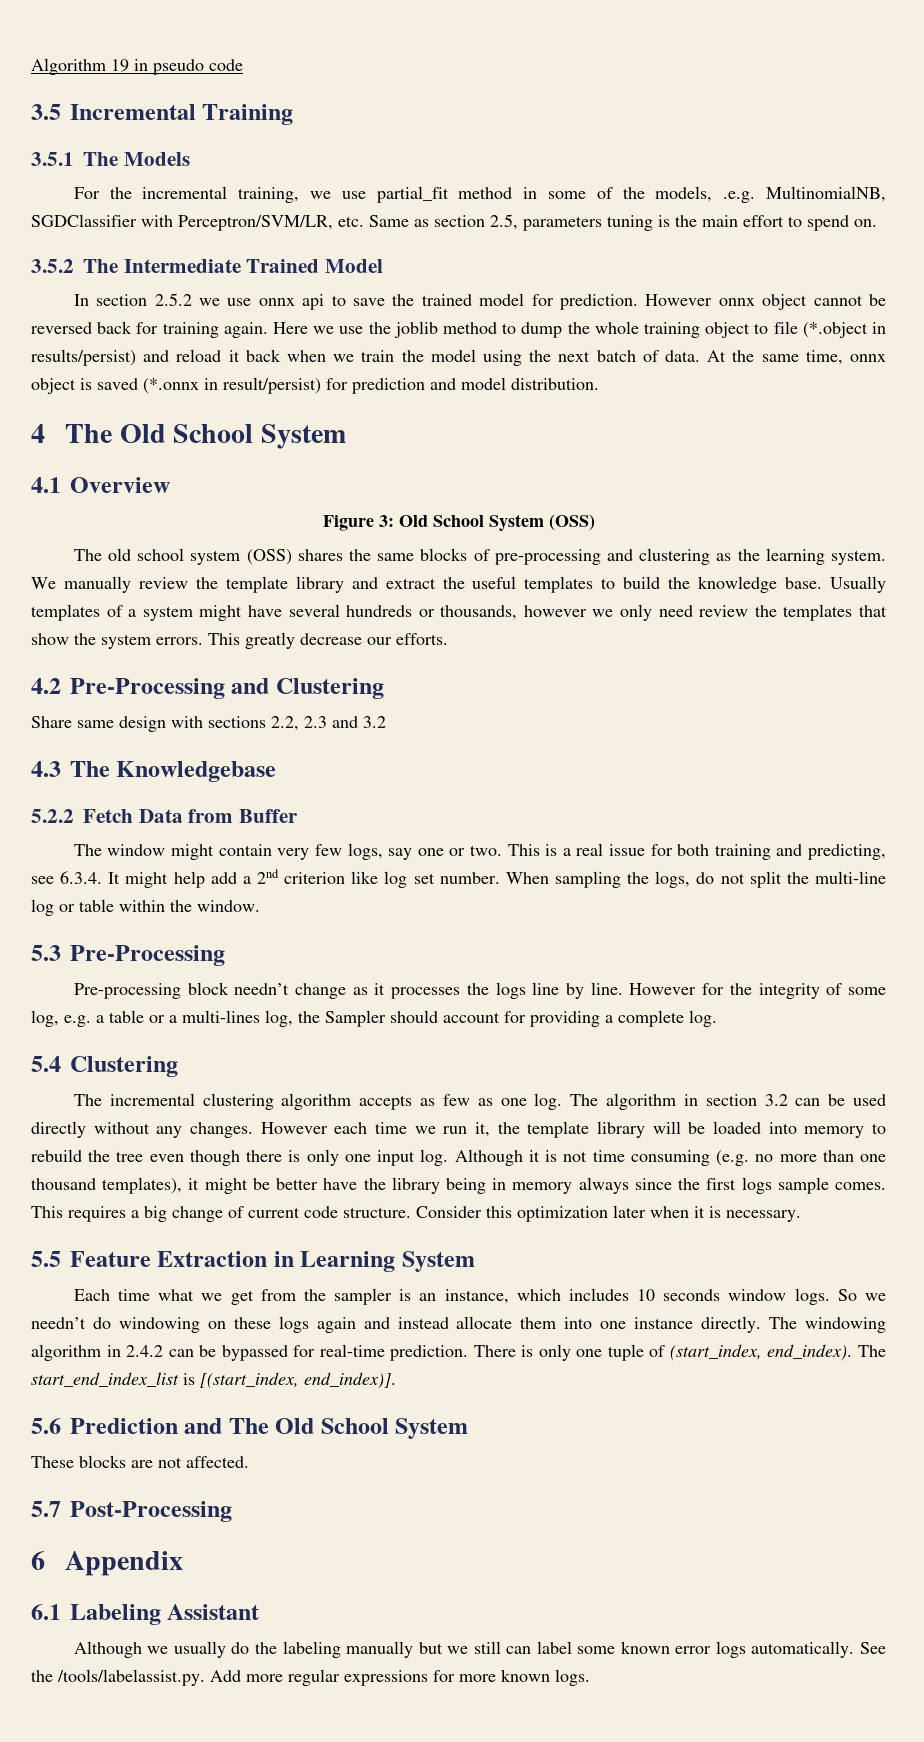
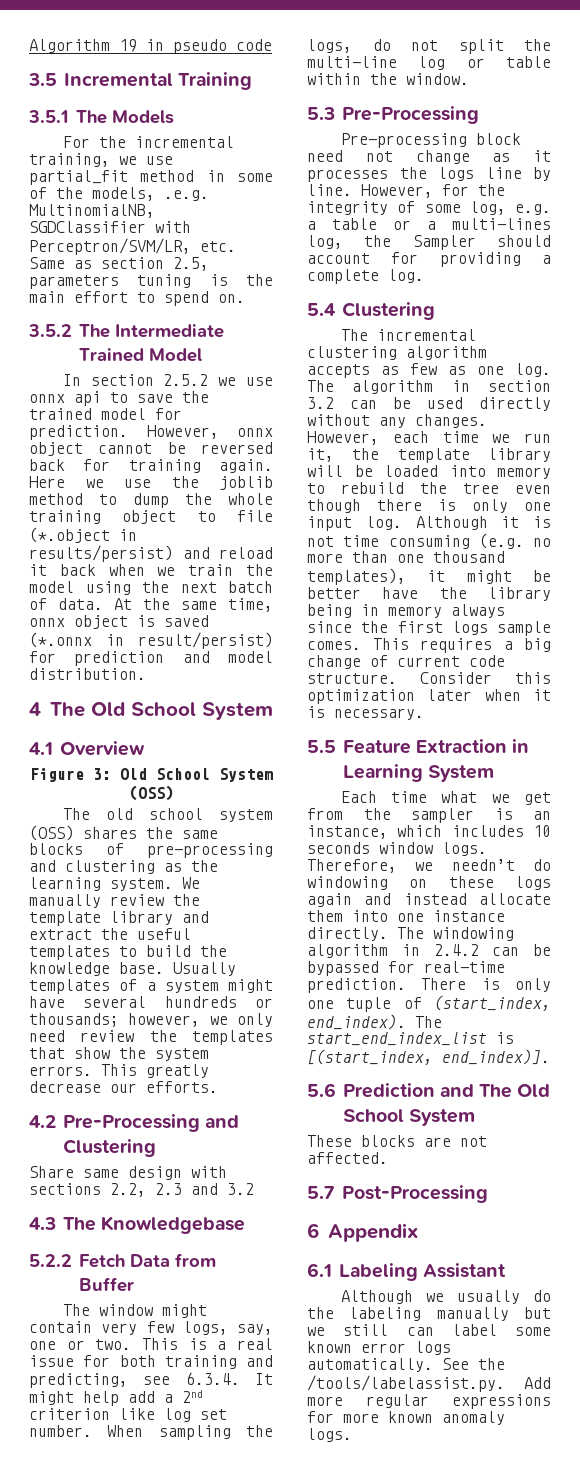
- However onnx object cannot be reversed back for training again.
+ However, onnx object cannot be reversed back for training again.
- Usually templates of a system might have several hundreds or thousands, however we only need review the templates that show the system errors.
+ Usually templates of a system might have several hundreds or thousands; however, we only need review the templates that show the system errors.
- The window might contain very few logs, say one or two.
+ The window might contain very few logs, say, one or two.
- Pre-processing block needn’t change as it processes the logs line by line.
+ Pre-processing block need not change as it processes the logs line by line.
- However for the integrity of some log, e.g. a table or a multi-lines log, the Sampler should account for providing a complete log.
+ However, for the integrity of some log, e.g. a table or a multi-lines log, the Sampler should account for providing a complete log.
- However each time we run it, the template library will be loaded into memory to rebuild the tree even though there is only one input log.
+ However, each time we run it, the template library will be loaded into memory to rebuild the tree even though there is only one input log.
- So we needn’t do windowing on these logs again and instead allocate them into one instance directly.
+ Therefore, we needn’t do windowing on these logs again and instead allocate them into one instance directly.
- See the /tools/labelassist.py. Add more regular expressions for more known logs.
+ See the /tools/labelassist.py. Add more regular expressions for more known anomaly logs.

